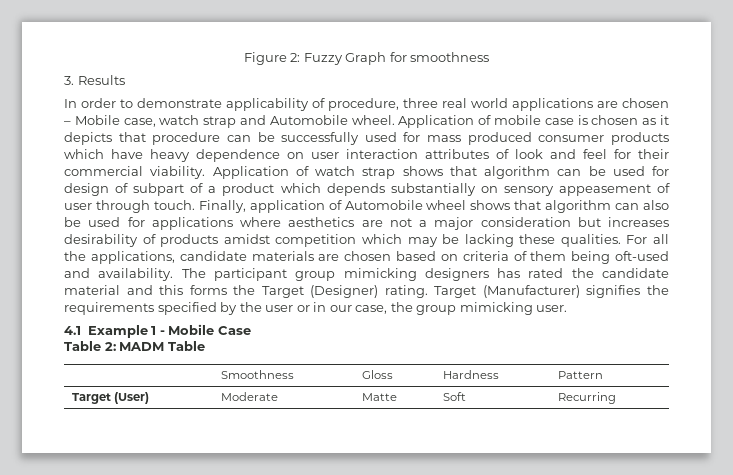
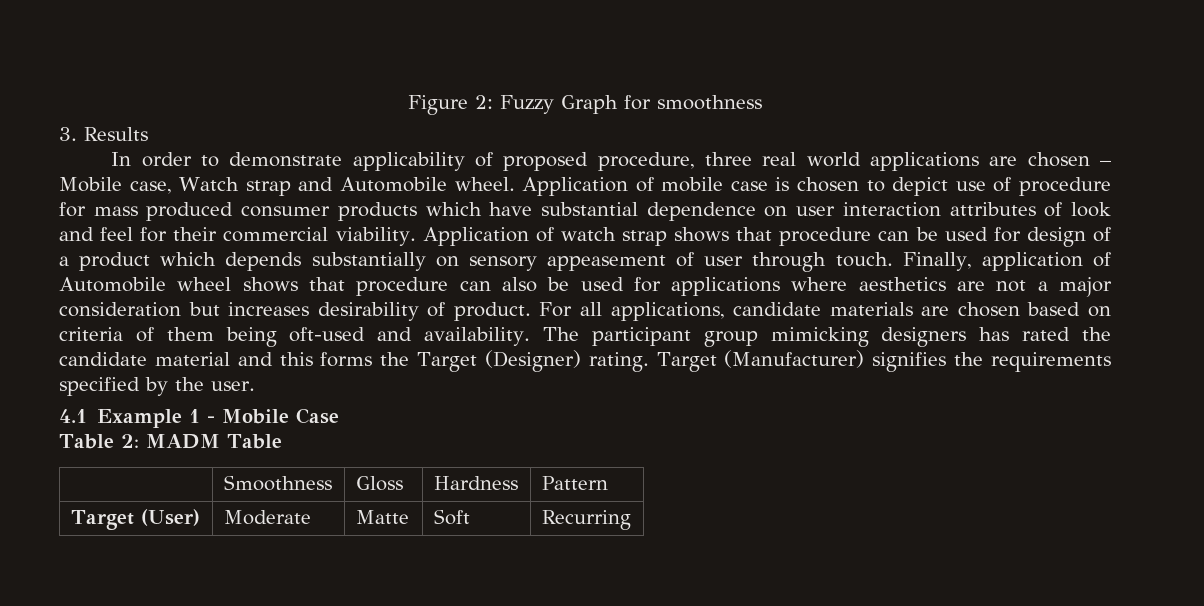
- In order to demonstrate applicability of procedure, three real world applications are chosen – Mobile case, watch strap and Automobile wheel.
+ In order to demonstrate applicability of proposed procedure, three real world applications are chosen – Mobile case, Watch strap and Automobile wheel.
- Application of mobile case is chosen as it depicts that procedure can be successfully used for mass produced consumer products which have heavy dependence on user interaction attributes of look and feel for their commercial viability.
+ Application of mobile case is chosen to depict use of procedure for mass produced consumer products which have substantial dependence on user interaction attributes of look and feel for their commercial viability.
- Application of watch strap shows that algorithm can be used for design of subpart of a product which depends substantially on sensory appeasement of user through touch.
+ Application of watch strap shows that procedure can be used for design of a product which depends substantially on sensory appeasement of user through touch.
- Finally, application of Automobile wheel shows that algorithm can also be used for applications where aesthetics are not a major consideration but increases desirability of products amidst competition which may be lacking these qualities.
+ Finally, application of Automobile wheel shows that procedure can also be used for applications where aesthetics are not a major consideration but increases desirability of product.
- For all the applications, candidate materials are chosen based on criteria of them being oft-used and availability.
+ For all applications, candidate materials are chosen based on criteria of them being oft-used and availability.
- Target (Manufacturer) signifies the requirements specified by the user or in our case, the group mimicking user.
+ Target (Manufacturer) signifies the requirements specified by the user.

